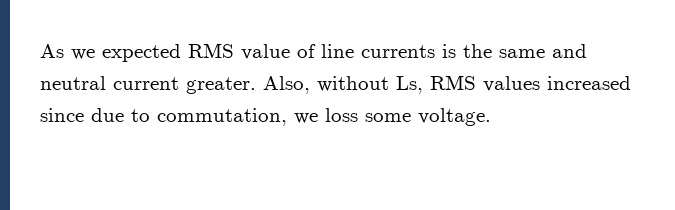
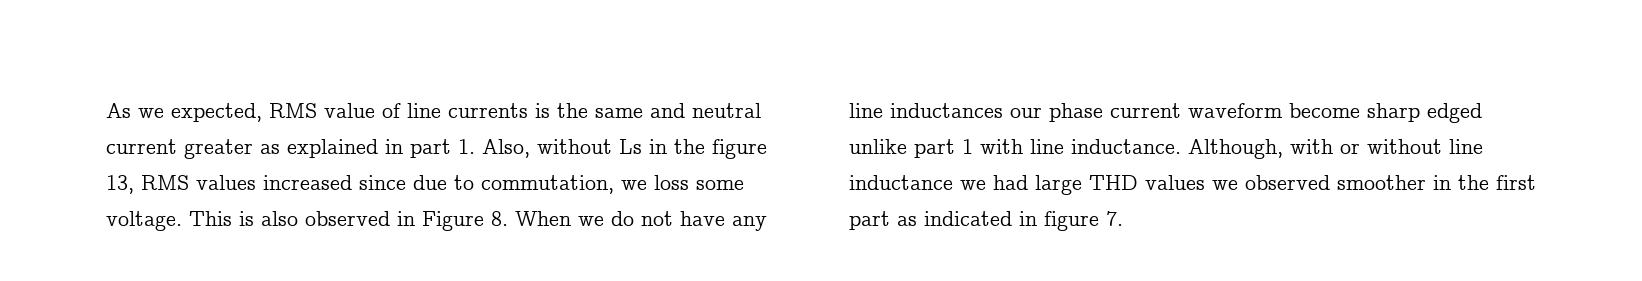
- As we expected RMS value of line currents is the same and neutral current greater. Also, without Ls, RMS values increased since due to commutation, we loss some voltage.
+ As we expected, RMS value of line currents is the same and neutral current greater as explained in part 1. Also, without Ls in the figure 13, RMS values increased since due to commutation, we loss some voltage.
+ This is also observed in Figure 8. When we do not have any line inductances our phase current waveform become sharp edged unlike part 1 with line inductance. Although, with or without line inductance we had large THD values we observed smoother in the first part as indicated in figure 7.

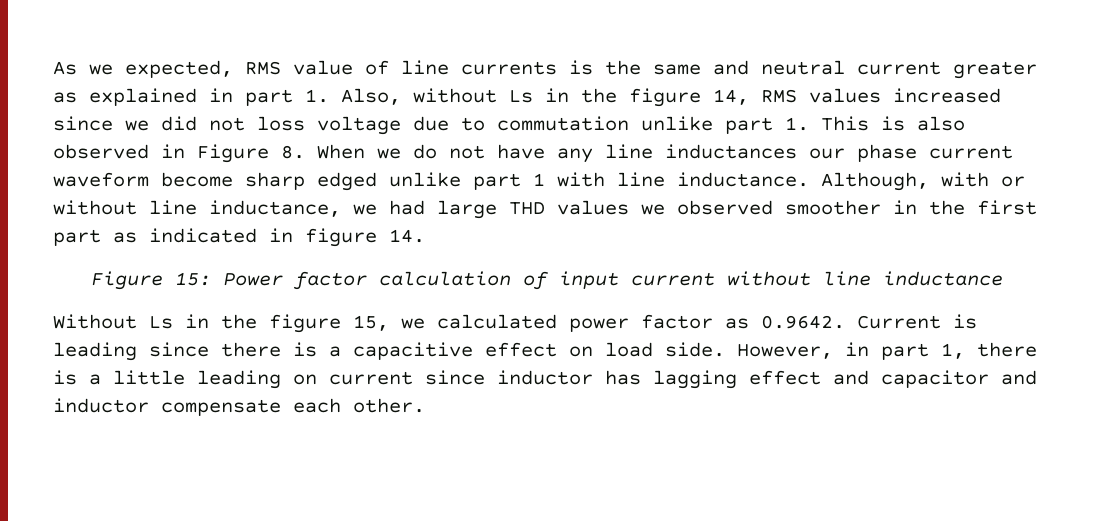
- As we expected, RMS value of line currents is the same and neutral current greater as explained in part 1. Also, without Ls in the figure 13, RMS values increased since due to commutation, we loss some voltage. This is also observed in Figure 8. When we do not have any line inductances our phase current waveform become sharp edged unlike part 1 with line inductance.
+ As we expected, RMS value of line currents is the same and neutral current greater as explained in part 1. Also, without Ls in the figure 14, RMS values increased since we did not loss voltage due to commutation unlike part 1. This is also observed in Figure 8. When we do not have any line inductances our phase current waveform become sharp edged unlike part 1 with line inductance.
- Although, with or without line inductance we had large THD values we observed smoother in the first part as indicated in figure 7.
+ Although, with or without line inductance, we had large THD values we observed smoother in the first part as indicated in figure 14.
+ Figure 15: Power factor calculation of input current without line inductance
+ Without Ls in the figure 15, we calculated power factor as 0.9642. Current is leading since there is a capacitive effect on load side. However, in part 1, there is a little leading on current since inductor has lagging effect and capacitor and inductor compensate each other.

